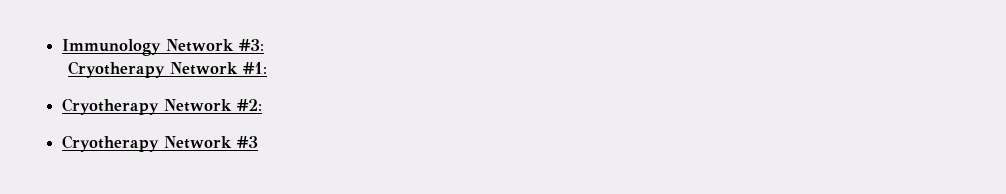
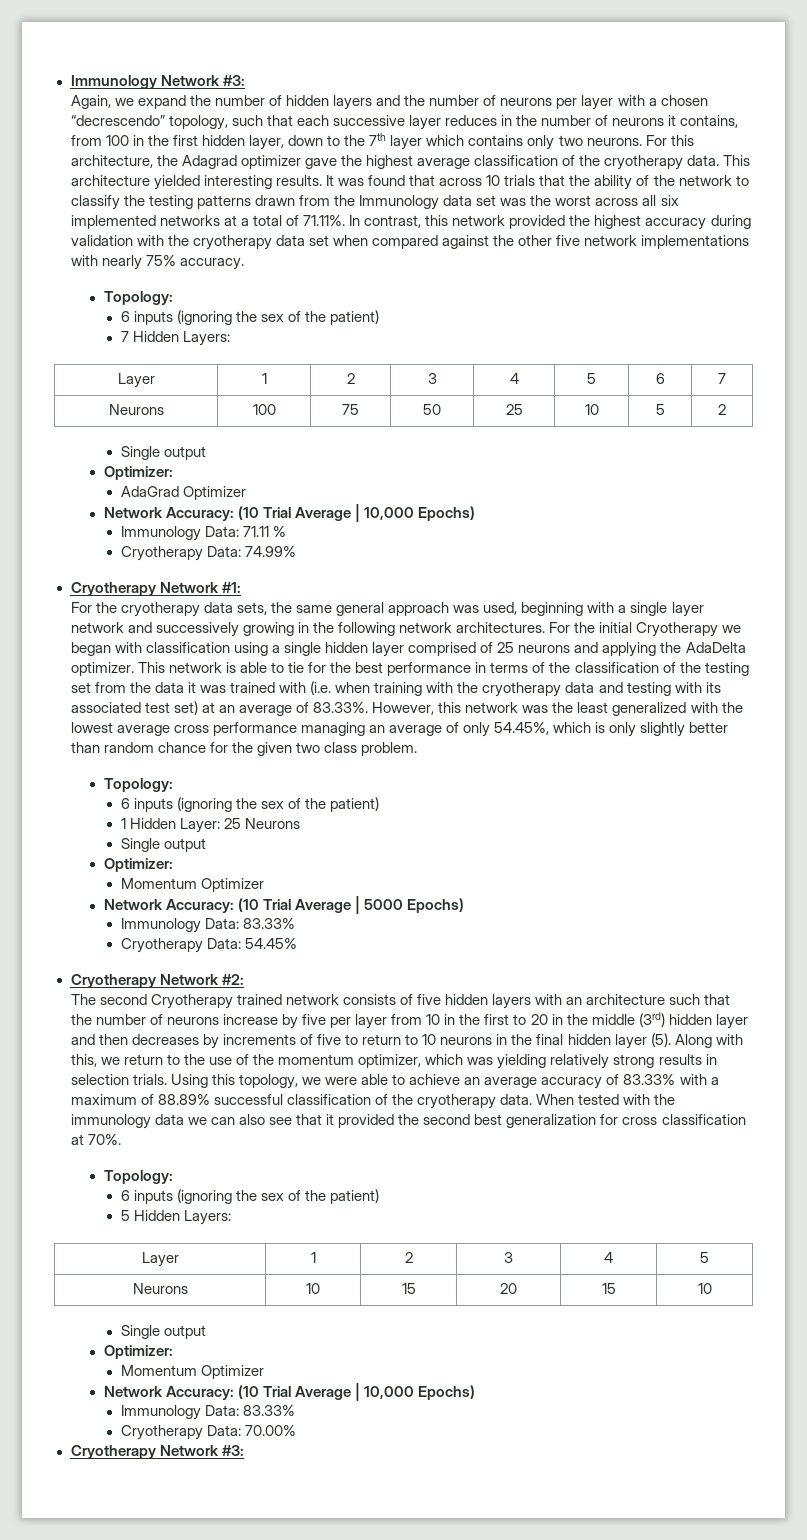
+ Again, we expand the number of hidden layers and the number of neurons per layer with a chosen “decrescendo” topology, such that each successive layer reduces in the number of neurons it contains, from 100 in the first hidden layer, down to the 7th layer which contains only two neurons. For this architecture, the Adagrad optimizer gave the highest average classification of the cryotherapy data. This architecture yielded interesting results. It was found that across 10 trials that the ability of the network to classify the testing patterns drawn from the Immunology data set was the worst across all six implemented networks at a total of 71.11%. In contrast, this network provided the highest accuracy during validation with the cryotherapy data set when compared against the other five network implementations with nearly 75% accuracy.
+ Topology:
+ 6 inputs (ignoring the sex of the patient)
+ 7 Hidden Layers:
+ Layer | 1 | 2 | 3 | 4 | 5 | 6 | 7
+ Neurons | 100 | 75 | 50 | 25 | 10 | 5 | 2
+ Single output
+ Optimizer:
+ AdaGrad Optimizer
+ Network Accuracy: (10 Trial Average | 10,000 Epochs)
+ Immunology Data: 71.11 %
+ Cryotherapy Data: 74.99%
  Cryotherapy Network #1:
+ For the cryotherapy data sets, the same general approach was used, beginning with a single layer network and successively growing in the following network architectures. For the initial Cryotherapy we began with classification using a single hidden layer comprised of 25 neurons and applying the AdaDelta optimizer. This network is able to tie for the best performance in terms of the classification of the testing set from the data it was trained with (i.e. when training with the cryotherapy data and testing with its associated test set) at an average of 83.33%. However, this network was the least generalized with the lowest average cross performance managing an average of only 54.45%, which is only slightly better than random chance for the given two class problem.
+ Topology:
+ 6 inputs (ignoring the sex of the patient)
+ 1 Hidden Layer: 25 Neurons
+ Single output
+ Optimizer:
+ Momentum Optimizer
+ Network Accuracy: (10 Trial Average | 5000 Epochs)
+ Immunology Data: 83.33%
+ Cryotherapy Data: 54.45%
  Cryotherapy Network #2:
- Cryotherapy Network #3
+ The second Cryotherapy trained network consists of five hidden layers with an architecture such that the number of neurons increase by five per layer from 10 in the first to 20 in the middle (3rd) hidden layer and then decreases by increments of five to return to 10 neurons in the final hidden layer (5). Along with this, we return to the use of the momentum optimizer, which was yielding relatively strong results in selection trials. Using this topology, we were able to achieve an average accuracy of 83.33% with a maximum of 88.89% successful classification of the cryotherapy data. When tested with the immunology data we can also see that it provided the second best generalization for cross classification at 70%.
+ Topology:
+ 6 inputs (ignoring the sex of the patient)
+ 5 Hidden Layers:
+ Layer | 1 | 2 | 3 | 4 | 5
+ Neurons | 10 | 15 | 20 | 15 | 10
+ Single output
+ Optimizer:
+ Momentum Optimizer
+ Network Accuracy: (10 Trial Average | 10,000 Epochs)
+ Immunology Data: 83.33%
+ Cryotherapy Data: 70.00%
+ Cryotherapy Network #3:

